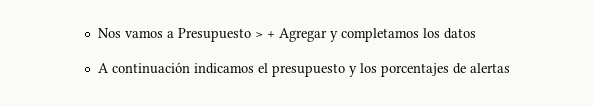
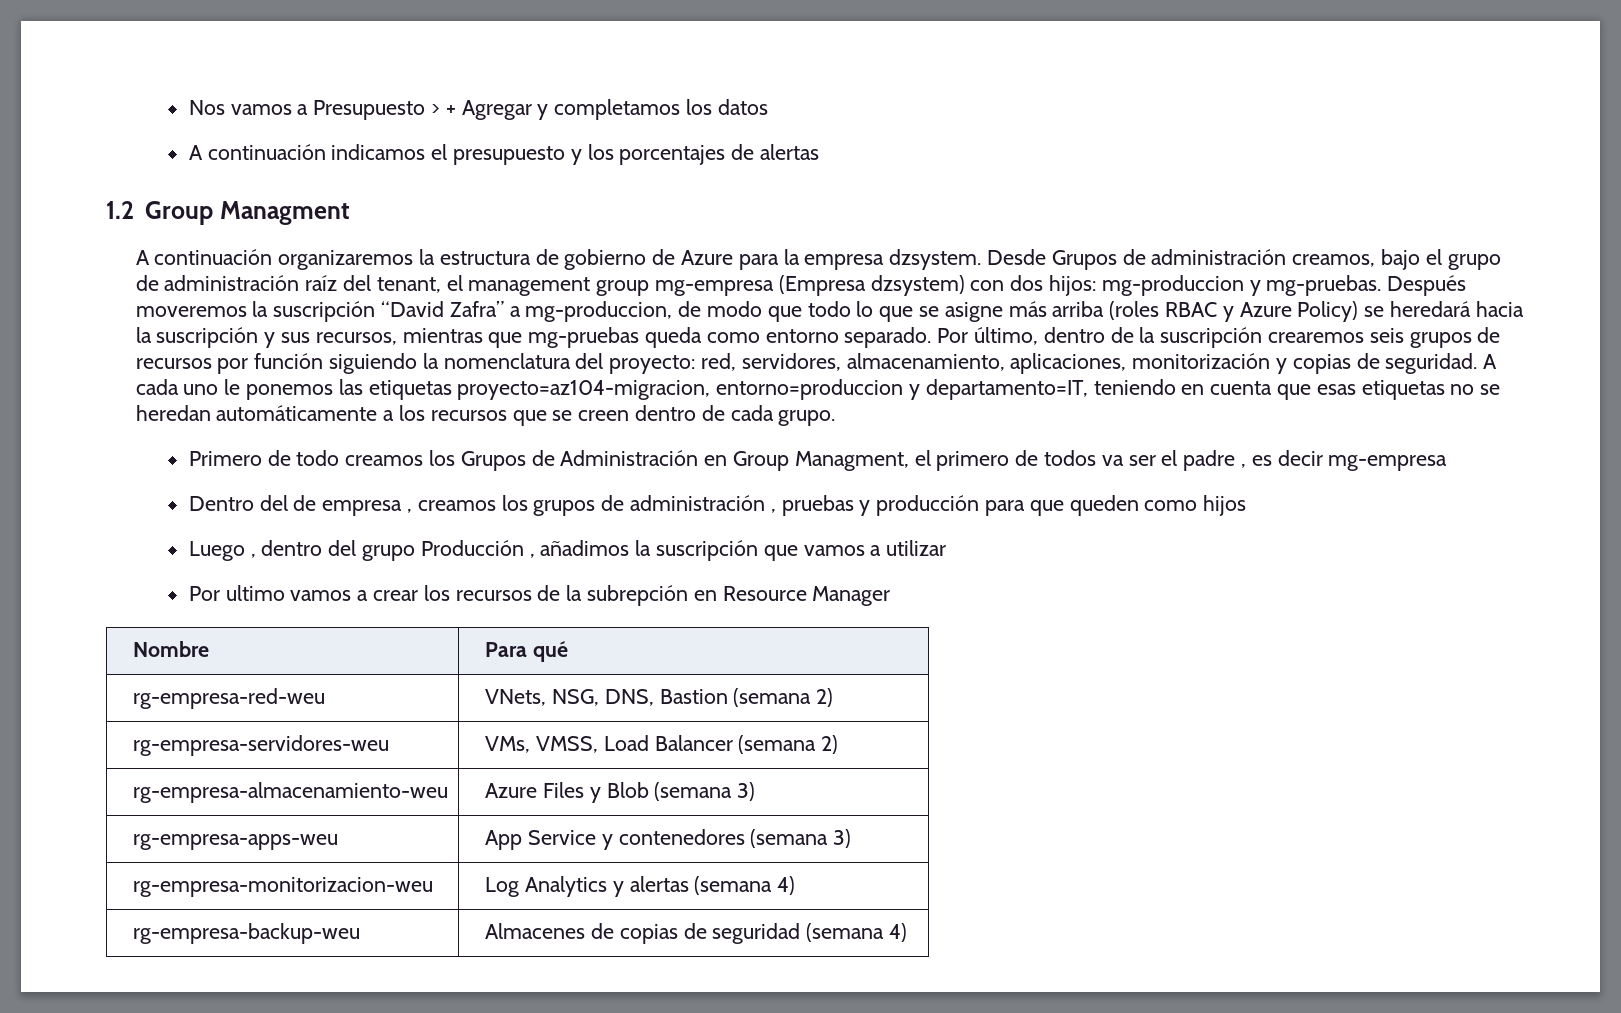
+ 1.2 Group Managment
+ A continuación organizaremos la estructura de gobierno de Azure para la empresa dzsystem. Desde Grupos de administración creamos, bajo el grupo de administración raíz del tenant, el management group mg-empresa (Empresa dzsystem) con dos hijos: mg-produccion y mg-pruebas. Después moveremos la suscripción “David Zafra” a mg-produccion, de modo que todo lo que se asigne más arriba (roles RBAC y Azure Policy) se heredará hacia la suscripción y sus recursos, mientras que mg-pruebas queda como entorno separado. Por último, dentro de la suscripción crearemos seis grupos de recursos por función siguiendo la nomenclatura del proyecto: red, servidores, almacenamiento, aplicaciones, monitorización y copias de seguridad. A cada uno le ponemos las etiquetas proyecto=az104-migracion, entorno=produccion y departamento=IT, teniendo en cuenta que esas etiquetas no se heredan automáticamente a los recursos que se creen dentro de cada grupo.
+ Primero de todo creamos los Grupos de Administración en Group Managment, el primero de todos va ser el padre , es decir mg-empresa
+ Dentro del de empresa , creamos los grupos de administración , pruebas y producción para que queden como hijos
+ Luego , dentro del grupo Producción , añadimos la suscripción que vamos a utilizar
+ Por ultimo vamos a crear los recursos de la subrepción en Resource Manager
+ Nombre | Para qué
+ rg-empresa-red-weu | VNets, NSG, DNS, Bastion (semana 2)
+ rg-empresa-servidores-weu | VMs, VMSS, Load Balancer (semana 2)
+ rg-empresa-almacenamiento-weu | Azure Files y Blob (semana 3)
+ rg-empresa-apps-weu | App Service y contenedores (semana 3)
+ rg-empresa-monitorizacion-weu | Log Analytics y alertas (semana 4)
+ rg-empresa-backup-weu | Almacenes de copias de seguridad (semana 4)

